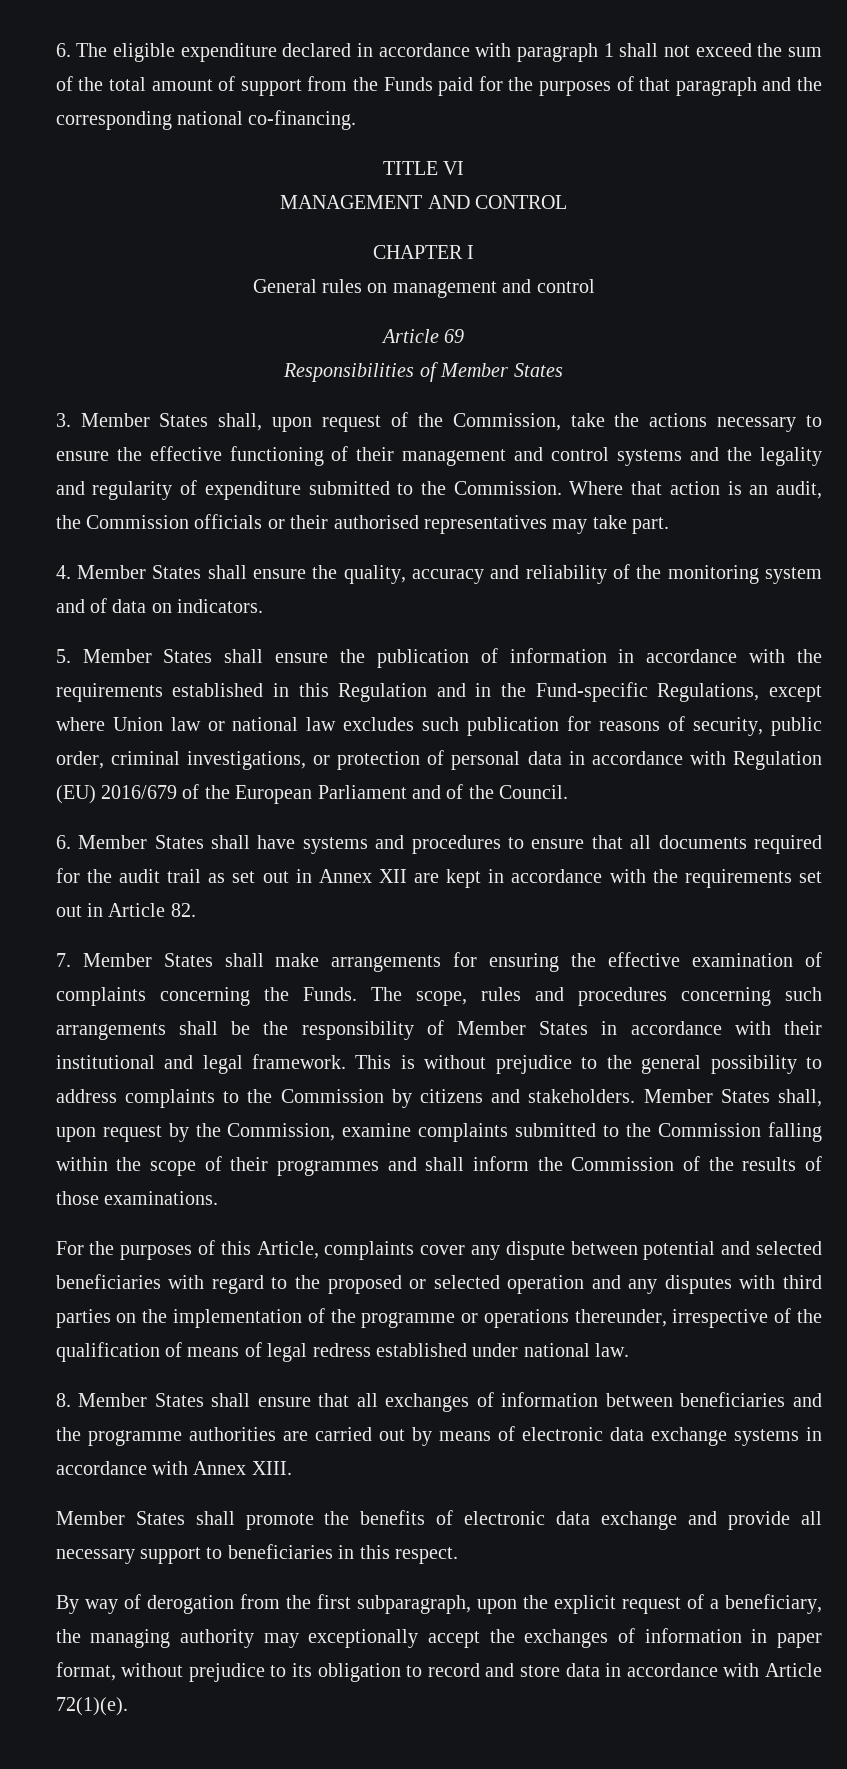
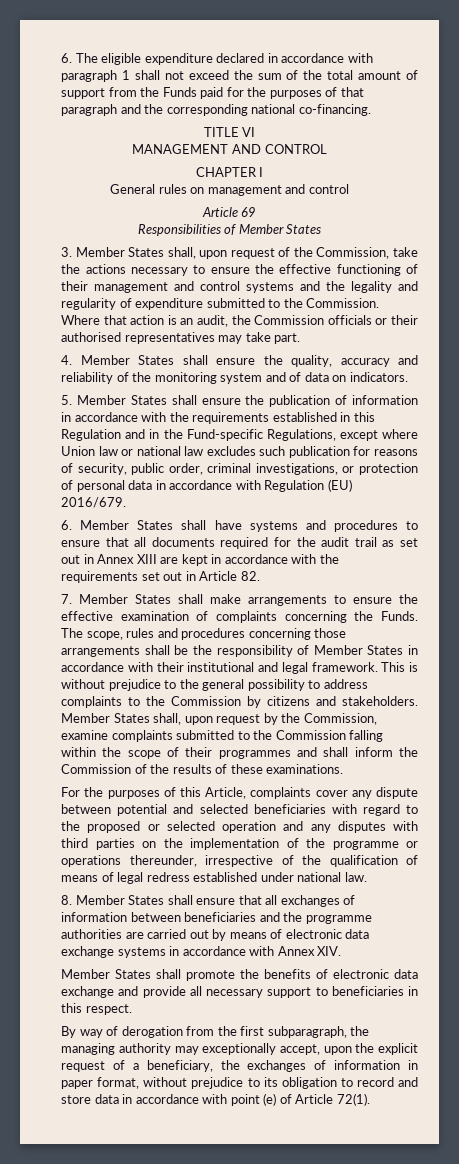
- 5. Member States shall ensure the publication of information in accordance with the requirements established in this Regulation and in the Fund-specific Regulations, except where Union law or national law excludes such publication for reasons of security, public order, criminal investigations, or protection of personal data in accordance with Regulation (EU) 2016/679 of the European Parliament and of the Council.
+ 5. Member States shall ensure the publication of information in accordance with the requirements established in this Regulation and in the Fund-specific Regulations, except where Union law or national law excludes such publication for reasons of security, public order, criminal investigations, or protection of personal data in accordance with Regulation (EU) 2016/679.
- 6. Member States shall have systems and procedures to ensure that all documents required for the audit trail as set out in Annex XII are kept in accordance with the requirements set out in Article 82.
+ 6. Member States shall have systems and procedures to ensure that all documents required for the audit trail as set out in Annex XIII are kept in accordance with the requirements set out in Article 82.
- 7. Member States shall make arrangements for ensuring the effective examination of complaints concerning the Funds.
+ 7. Member States shall make arrangements to ensure the effective examination of complaints concerning the Funds.
- The scope, rules and procedures concerning such arrangements shall be the responsibility of Member States in accordance with their institutional and legal framework.
+ The scope, rules and procedures concerning those arrangements shall be the responsibility of Member States in accordance with their institutional and legal framework.
- Member States shall, upon request by the Commission, examine complaints submitted to the Commission falling within the scope of their programmes and shall inform the Commission of the results of those examinations.
+ Member States shall, upon request by the Commission, examine complaints submitted to the Commission falling within the scope of their programmes and shall inform the Commission of the results of these examinations.
- 8. Member States shall ensure that all exchanges of information between beneficiaries and the programme authorities are carried out by means of electronic data exchange systems in accordance with Annex XIII.
+ 8. Member States shall ensure that all exchanges of information between beneficiaries and the programme authorities are carried out by means of electronic data exchange systems in accordance with Annex XIV.
- By way of derogation from the first subparagraph, upon the explicit request of a beneficiary, the managing authority may exceptionally accept the exchanges of information in paper format, without prejudice to its obligation to record and store data in accordance with Article 72(1)(e).
+ By way of derogation from the first subparagraph, the managing authority may exceptionally accept, upon the explicit request of a beneficiary, the exchanges of information in paper format, without prejudice to its obligation to record and store data in accordance with point (e) of Article 72(1).

